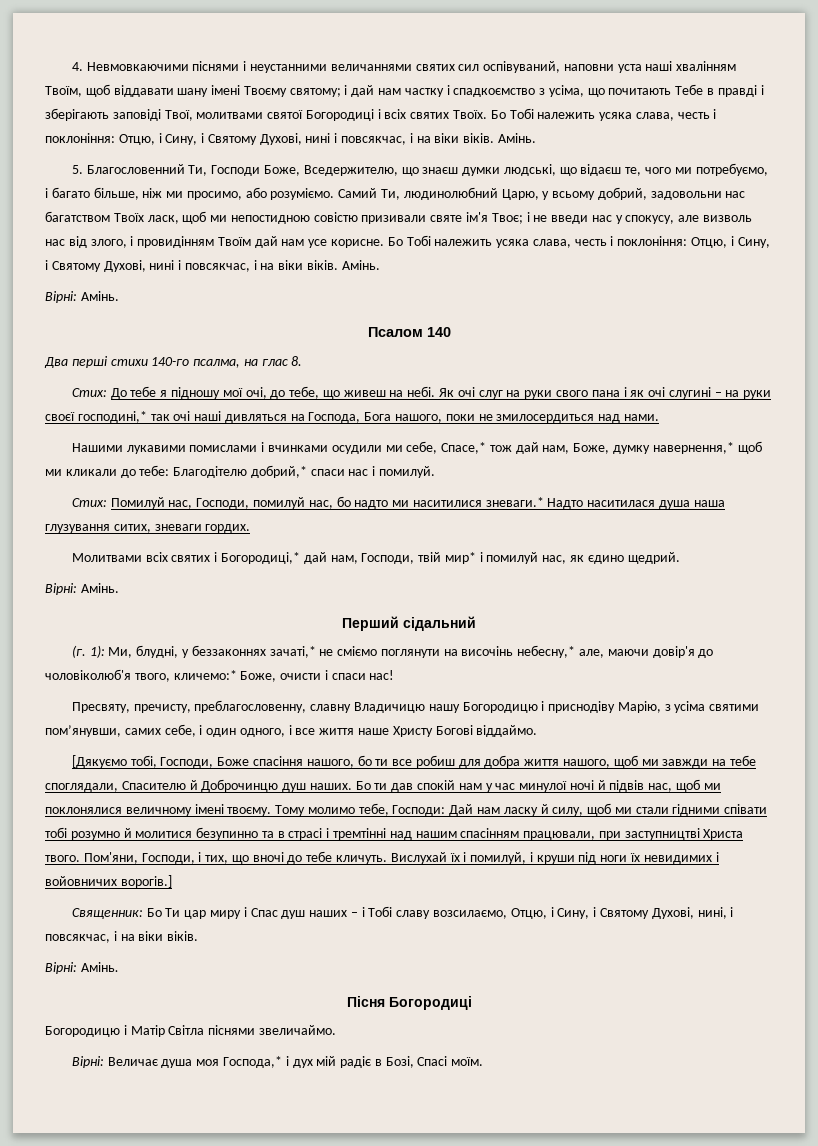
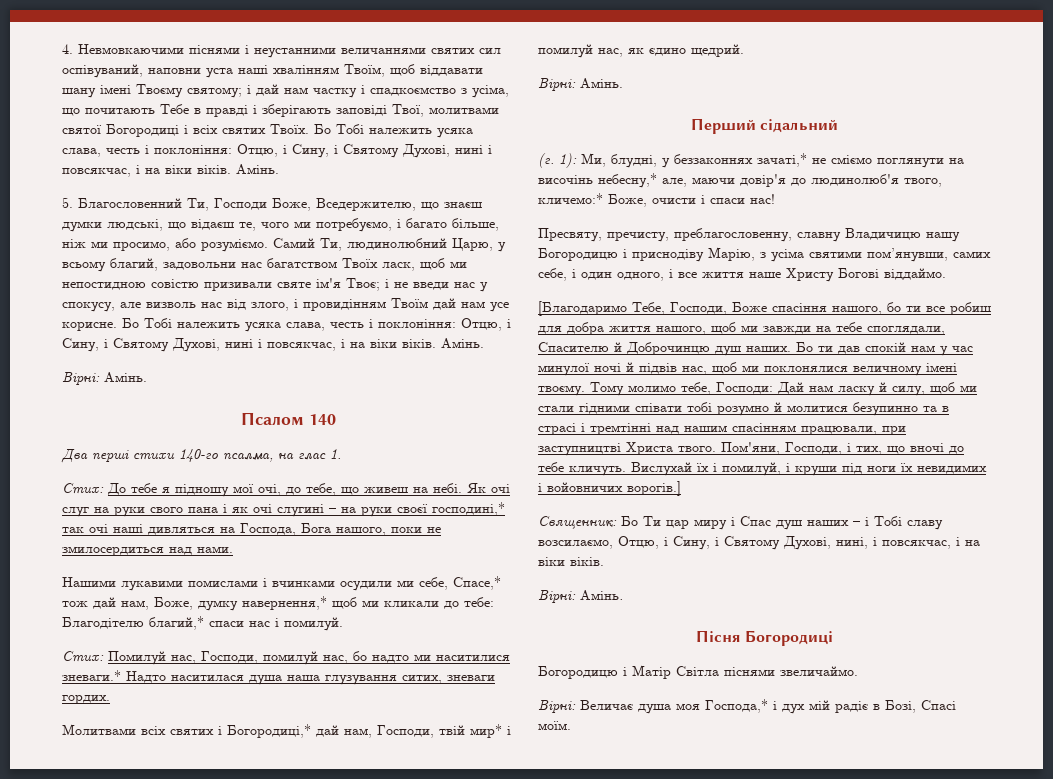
- Самий Ти, людинолюбний Царю, у всьому добрий, задовольни нас багатством Твоїх ласк, щоб ми непостидною совістю призивали святе ім'я Твоє; і не введи нас у спокусу, але визволь нас від злого, і провидінням Твоїм дай нам усе корисне.
+ Самий Ти, людинолюбний Царю, у всьому благий, задовольни нас багатством Твоїх ласк, щоб ми непостидною совістю призивали святе ім'я Твоє; і не введи нас у спокусу, але визволь нас від злого, і провидінням Твоїм дай нам усе корисне.
- Два перші стихи 140-го псалма, на глас 8.
+ Два перші стихи 140-го псалма, на глас 1.
- Нашими лукавими помислами і вчинками осудили ми себе, Спасе,* тож дай нам, Боже, думку навернення,* щоб ми кликали до тебе: Благодітелю добрий,* спаси нас і помилуй.
+ Нашими лукавими помислами і вчинками осудили ми себе, Спасе,* тож дай нам, Боже, думку навернення,* щоб ми кликали до тебе: Благодітелю благий,* спаси нас і помилуй.
- (г. 1): Ми, блудні, у беззаконнях зачаті,* не сміємо поглянути на височінь небесну,* але, маючи довір'я до чоловіколюб'я твого, кличемо:* Боже, очисти і спаси нас!
+ (г. 1): Ми, блудні, у беззаконнях зачаті,* не сміємо поглянути на височінь небесну,* але, маючи довір'я до людинолюб'я твого, кличемо:* Боже, очисти і спаси нас!
- [Дякуємо тобі, Господи, Боже спасіння нашого, бо ти все робиш для добра життя нашого, щоб ми завжди на тебе споглядали, Спасителю й Доброчинцю душ наших.
+ [Благодаримо Тебе, Господи, Боже спасіння нашого, бо ти все робиш для добра життя нашого, щоб ми завжди на тебе споглядали, Спасителю й Доброчинцю душ наших.

